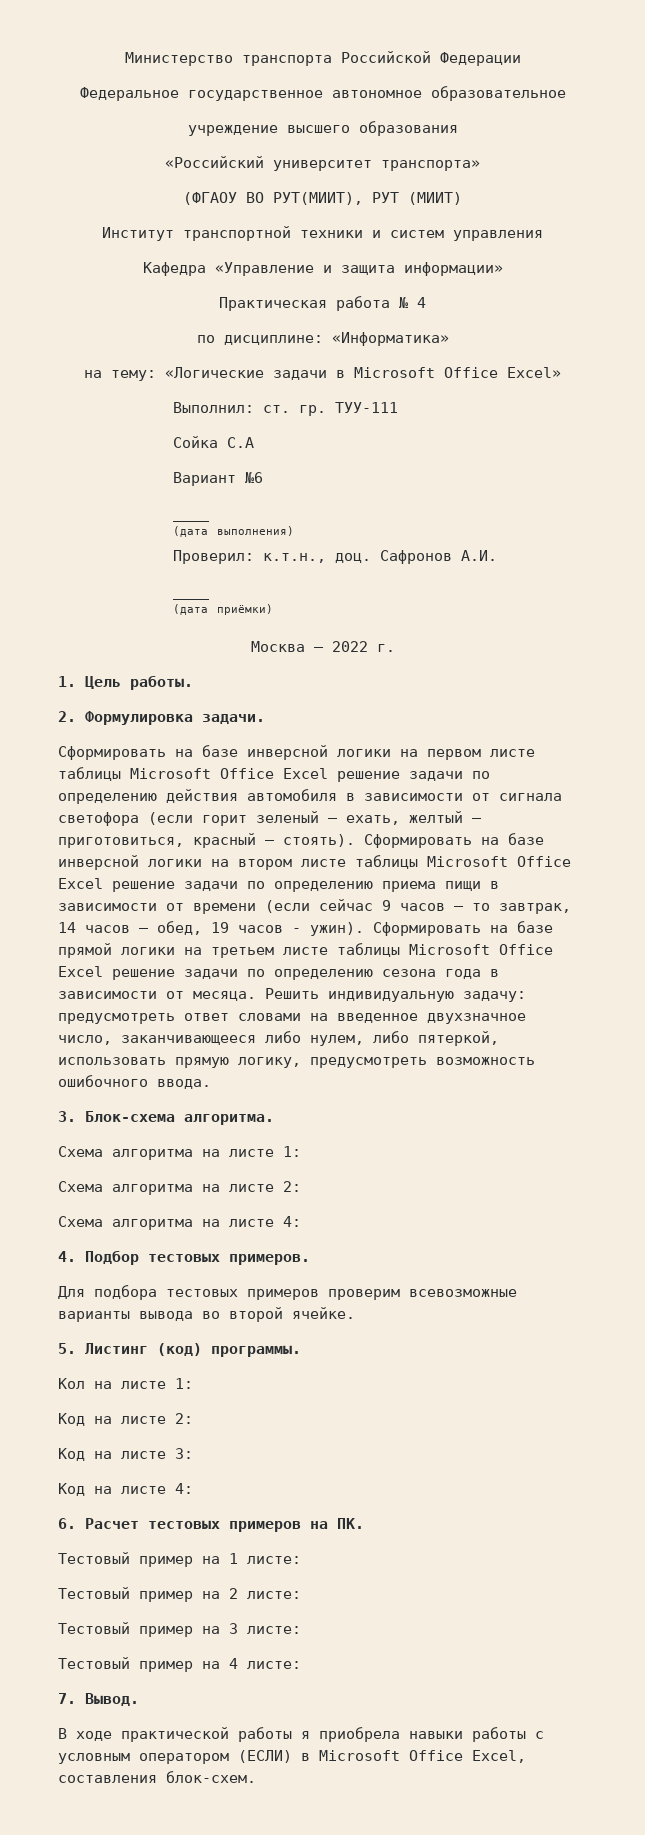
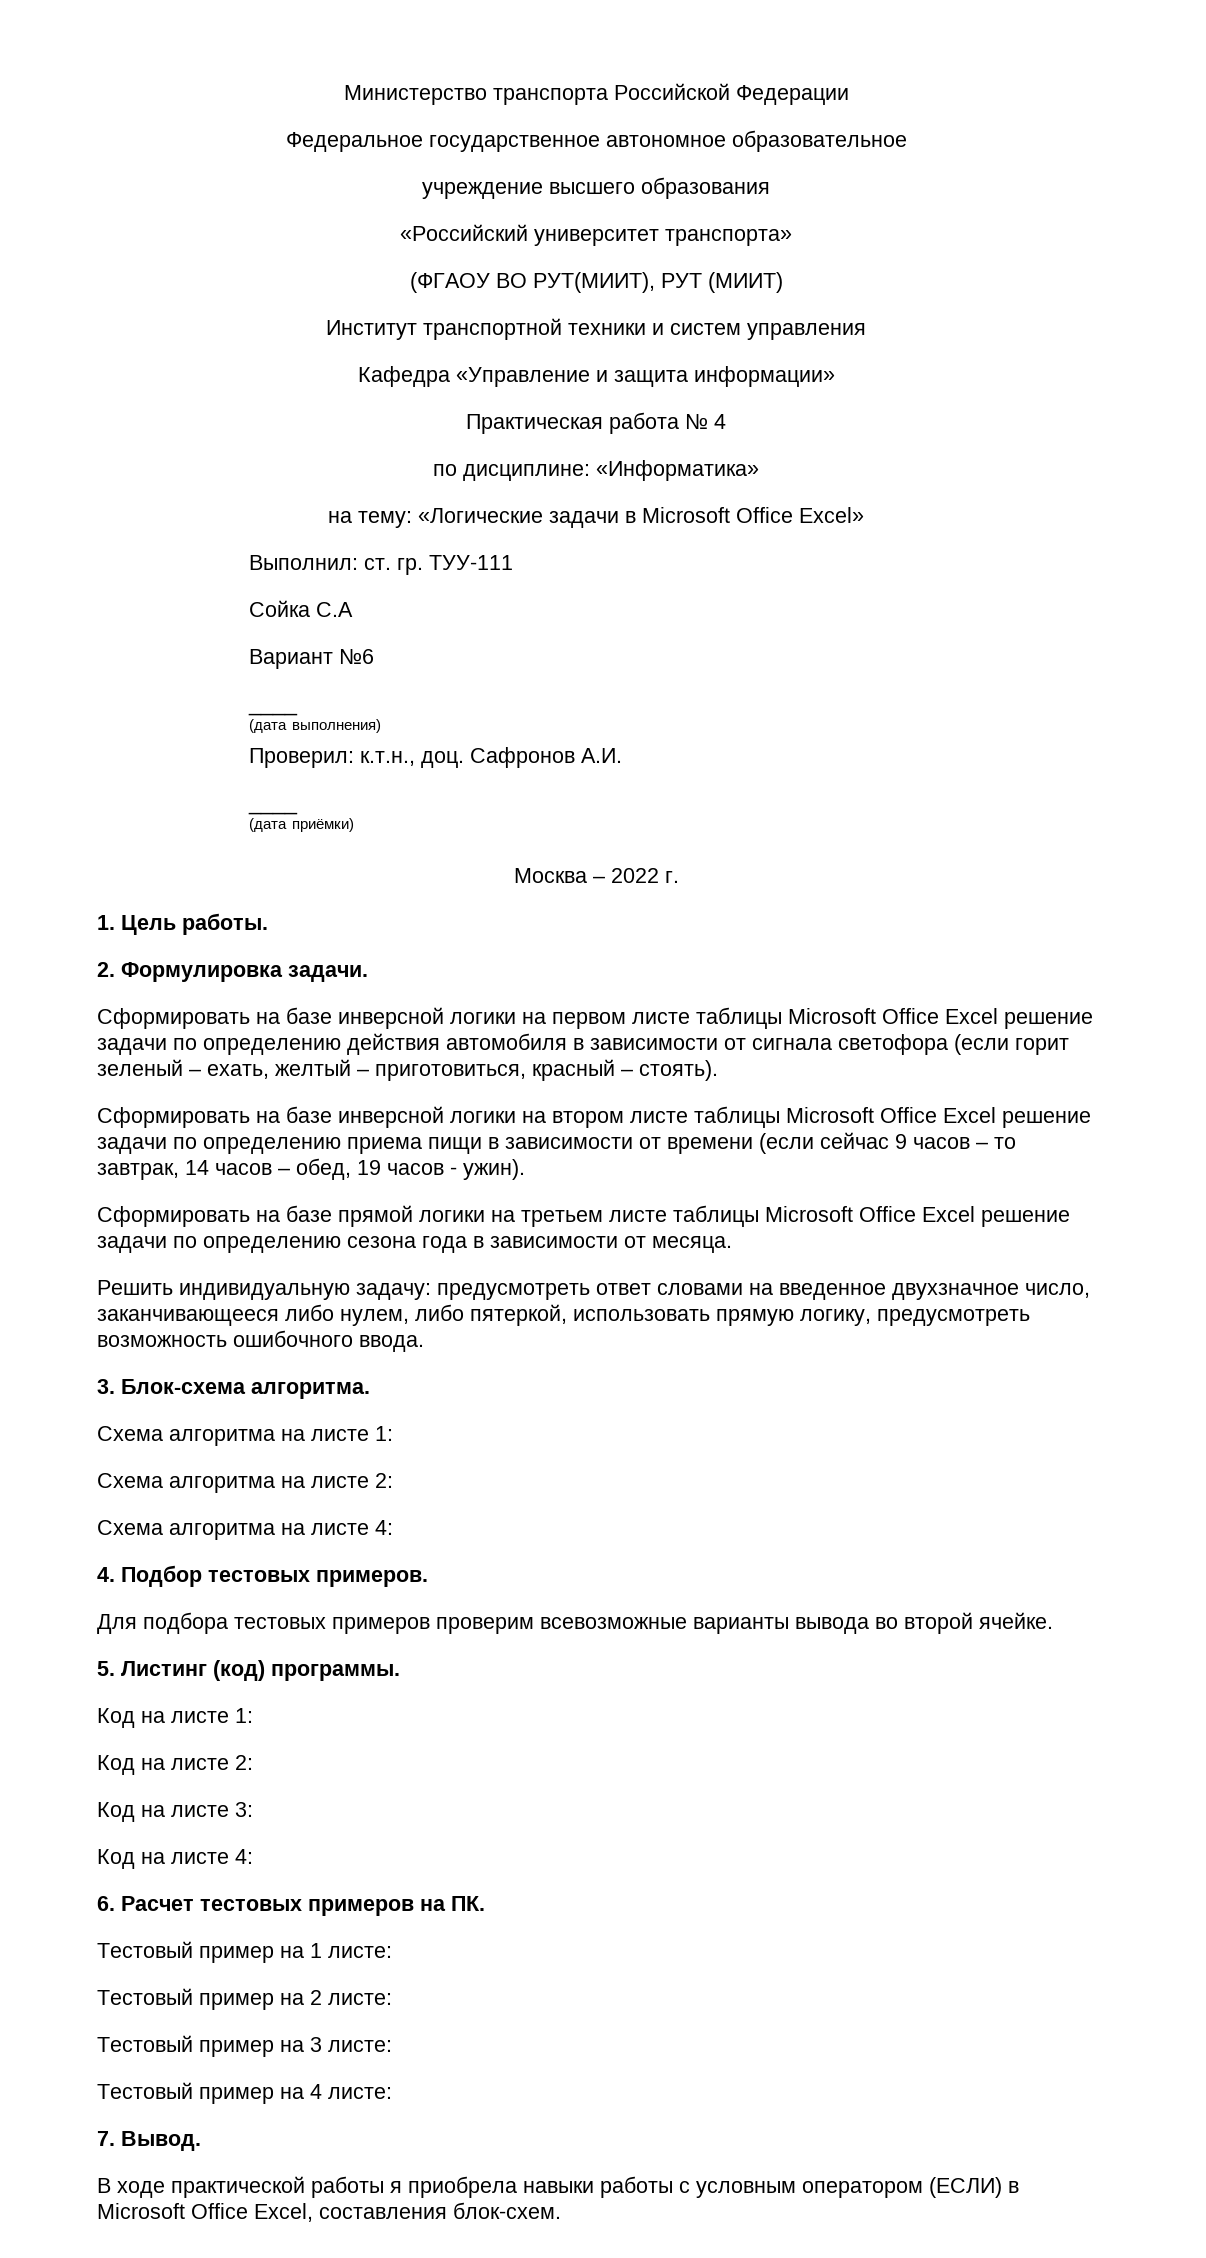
- Сформировать на базе инверсной логики на первом листе таблицы Microsoft Office Excel решение задачи по определению действия автомобиля в зависимости от сигнала светофора (если горит зеленый – ехать, желтый – приготовиться, красный – стоять). Сформировать на базе инверсной логики на втором листе таблицы Microsoft Office Excel решение задачи по определению приема пищи в зависимости от времени (если сейчас 9 часов – то завтрак, 14 часов – обед, 19 часов - ужин). Сформировать на базе прямой логики на третьем листе таблицы Microsoft Office Excel решение задачи по определению сезона года в зависимости от месяца. Решить индивидуальную задачу:
+ Сформировать на базе инверсной логики на первом листе таблицы Microsoft Office Excel решение задачи по определению действия автомобиля в зависимости от сигнала светофора (если горит зеленый – ехать, желтый – приготовиться, красный – стоять).
+ Сформировать на базе инверсной логики на втором листе таблицы Microsoft Office Excel решение задачи по определению приема пищи в зависимости от времени (если сейчас 9 часов – то завтрак, 14 часов – обед, 19 часов - ужин).
+ Сформировать на базе прямой логики на третьем листе таблицы Microsoft Office Excel решение задачи по определению сезона года в зависимости от месяца.
+ Решить индивидуальную задачу:
- Кол на листе 1:
+ Код на листе 1:

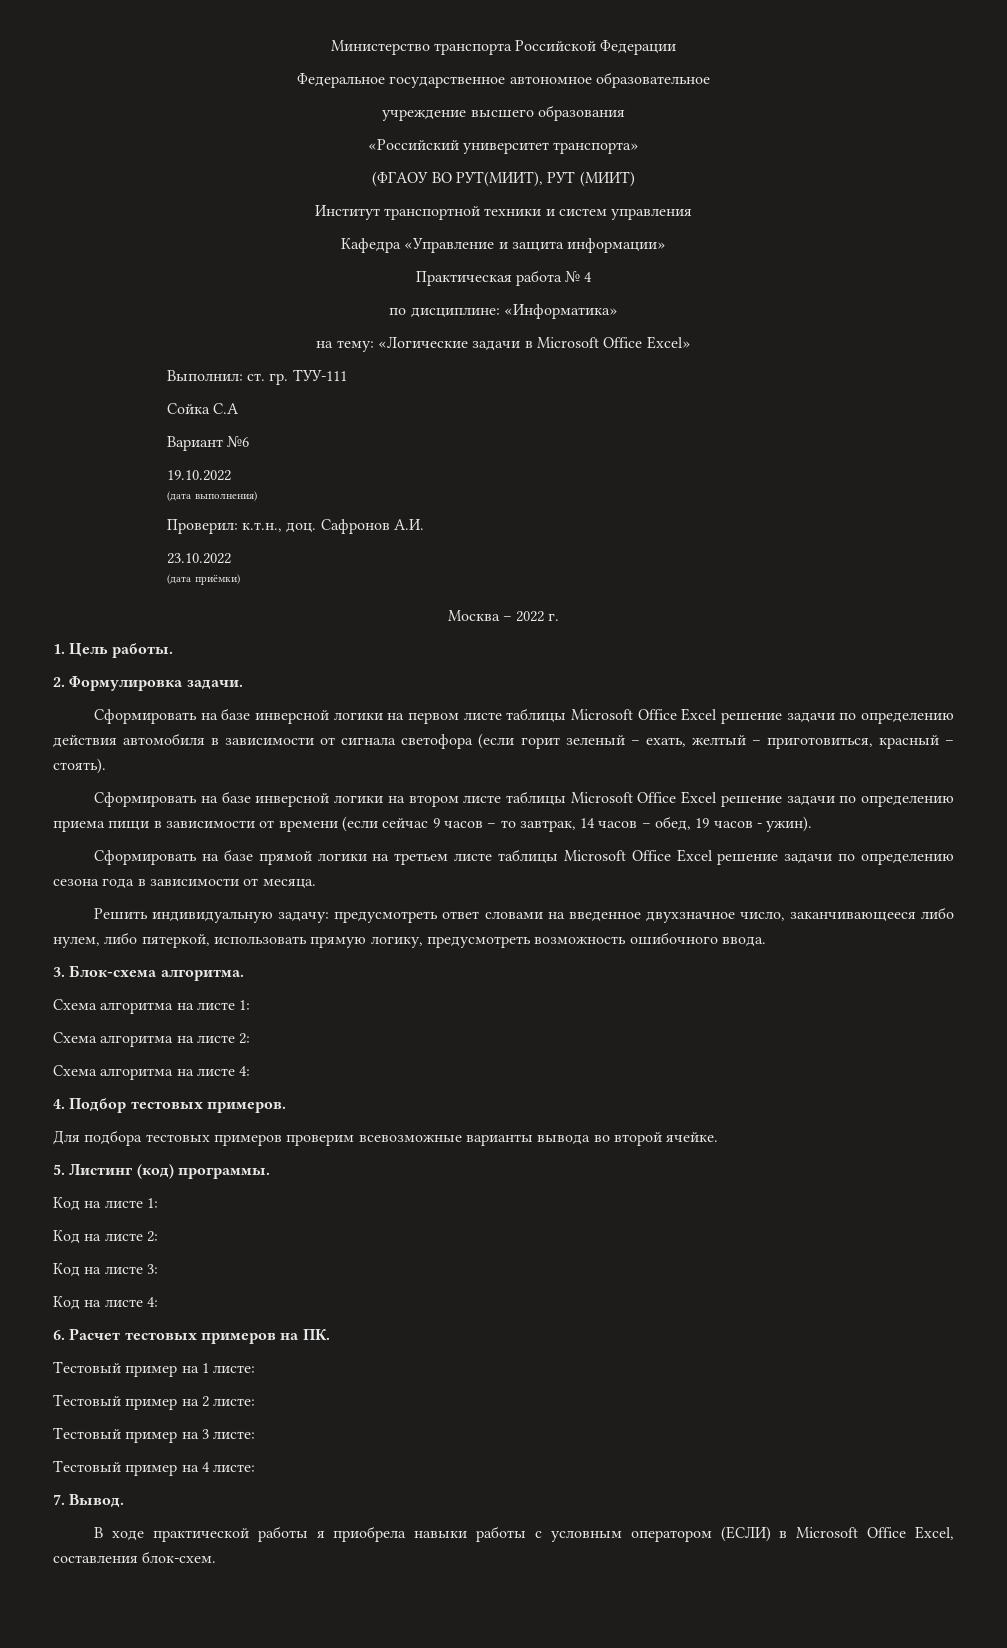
  Вариант №6
- ____
+ 19.10.2022
  Сафронов А.И.
- ____
+ 23.10.2022

